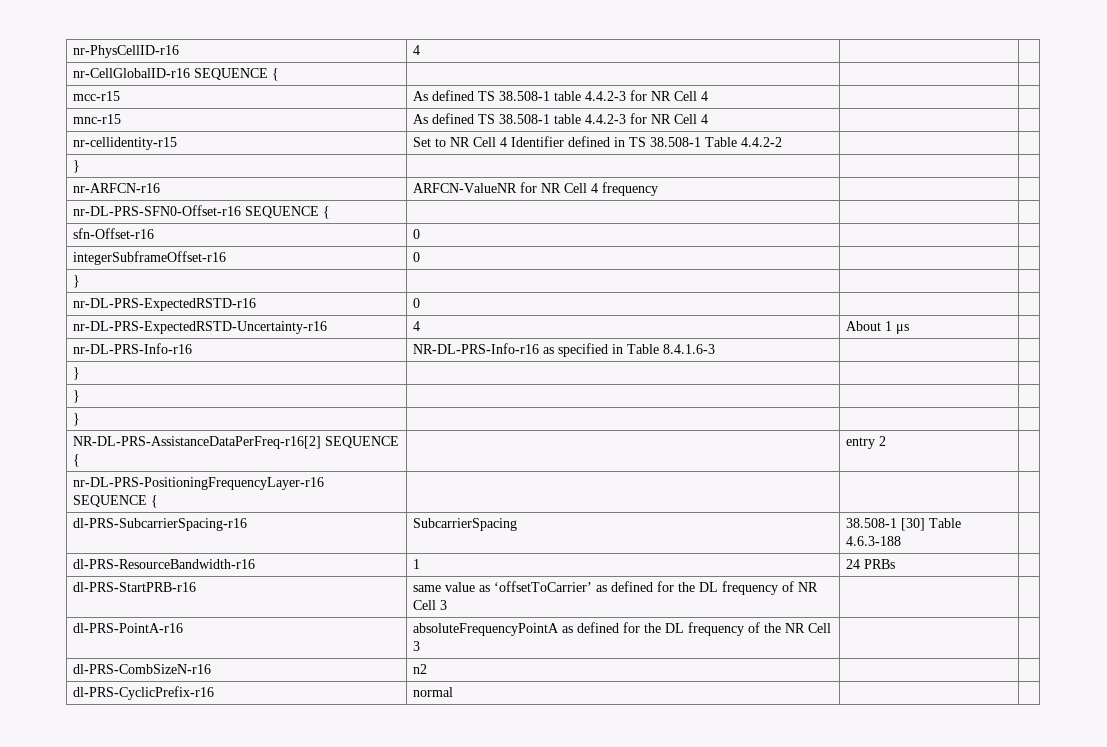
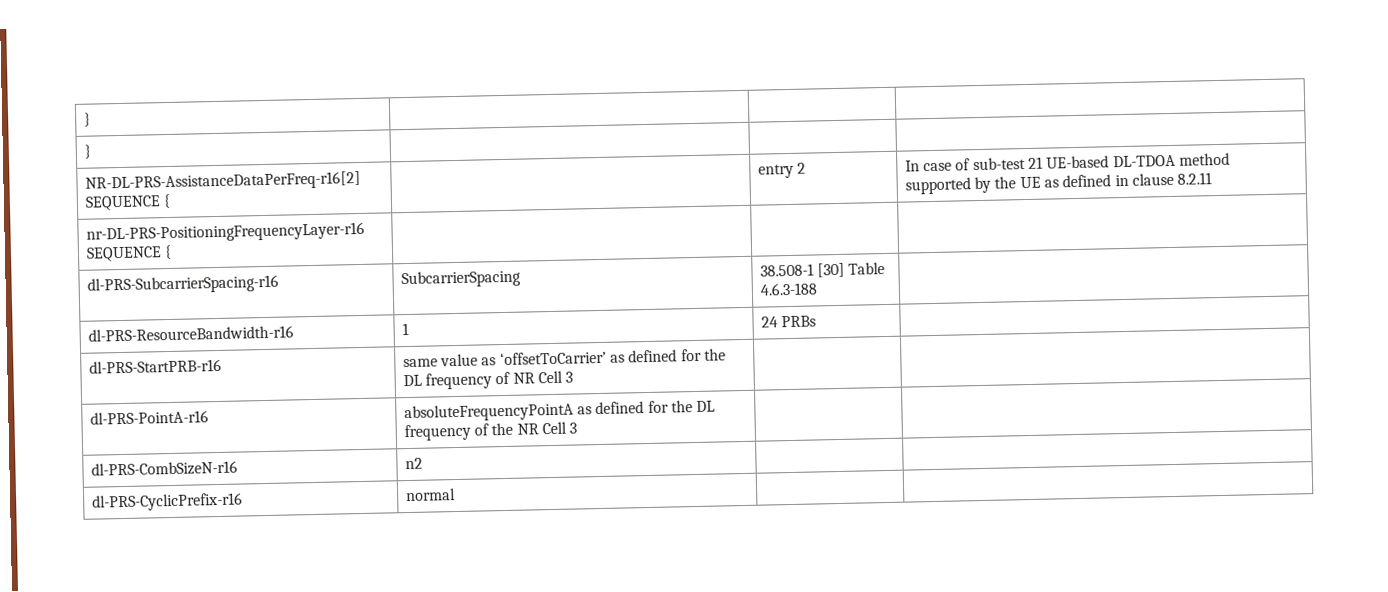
- nr-PhysCellID-r16 | 4 | |
- nr-CellGlobalID-r16 SEQUENCE { | | |
- mcc-r15 | As defined TS 38.508-1 table 4.4.2-3 for NR Cell 4 | |
- mnc-r15 | As defined TS 38.508-1 table 4.4.2-3 for NR Cell 4 | |
- nr-cellidentity-r15 | Set to NR Cell 4 Identifier defined in TS 38.508-1 Table 4.4.2-2 | |
- } | | |
- nr-ARFCN-r16 | ARFCN-ValueNR for NR Cell 4 frequency | |
- nr-DL-PRS-SFN0-Offset-r16 SEQUENCE { | | |
- sfn-Offset-r16 | 0 | |
- integerSubframeOffset-r16 | 0 | |
- } | | |
- nr-DL-PRS-ExpectedRSTD-r16 | 0 | |
- nr-DL-PRS-ExpectedRSTD-Uncertainty-r16 | 4 | About 1 μs |
- nr-DL-PRS-Info-r16 | NR-DL-PRS-Info-r16 as specified in Table 8.4.1.6-3 | |
- } | | |
- NR-DL-PRS-AssistanceDataPerFreq-r16[2] SEQUENCE { | | entry 2 |
+ NR-DL-PRS-AssistanceDataPerFreq-r16[2] SEQUENCE { | | entry 2 | In case of sub-test 21 UE-based DL-TDOA method supported by the UE as defined in clause 8.2.11

